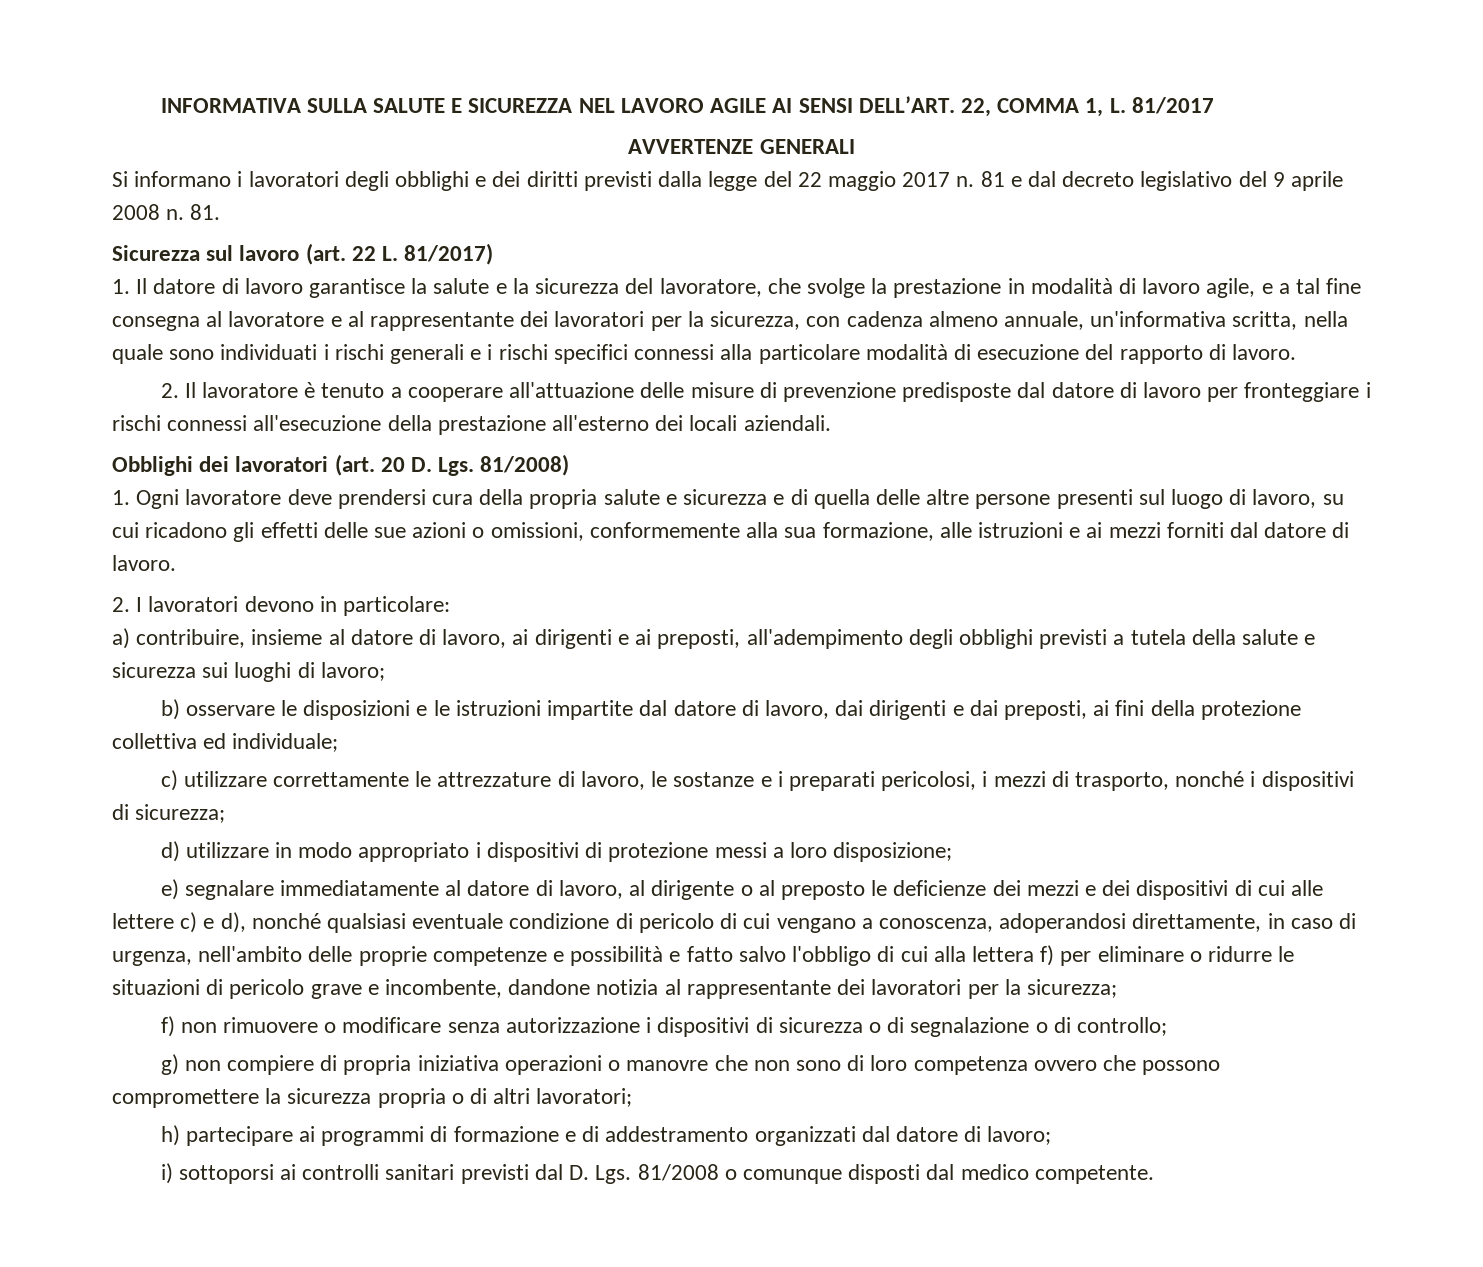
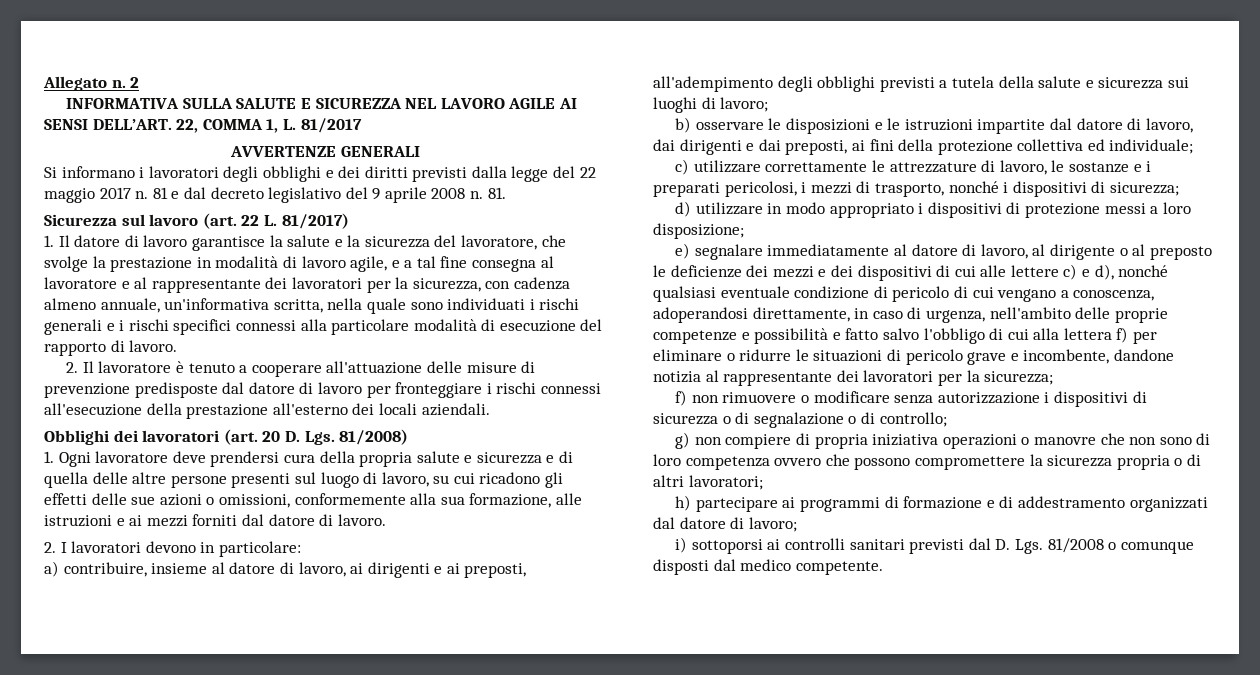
+ Allegato n. 2

